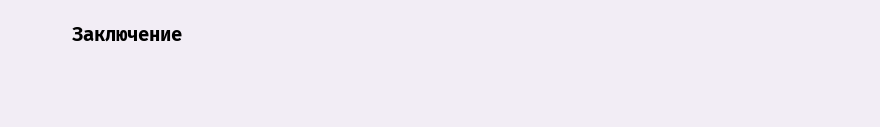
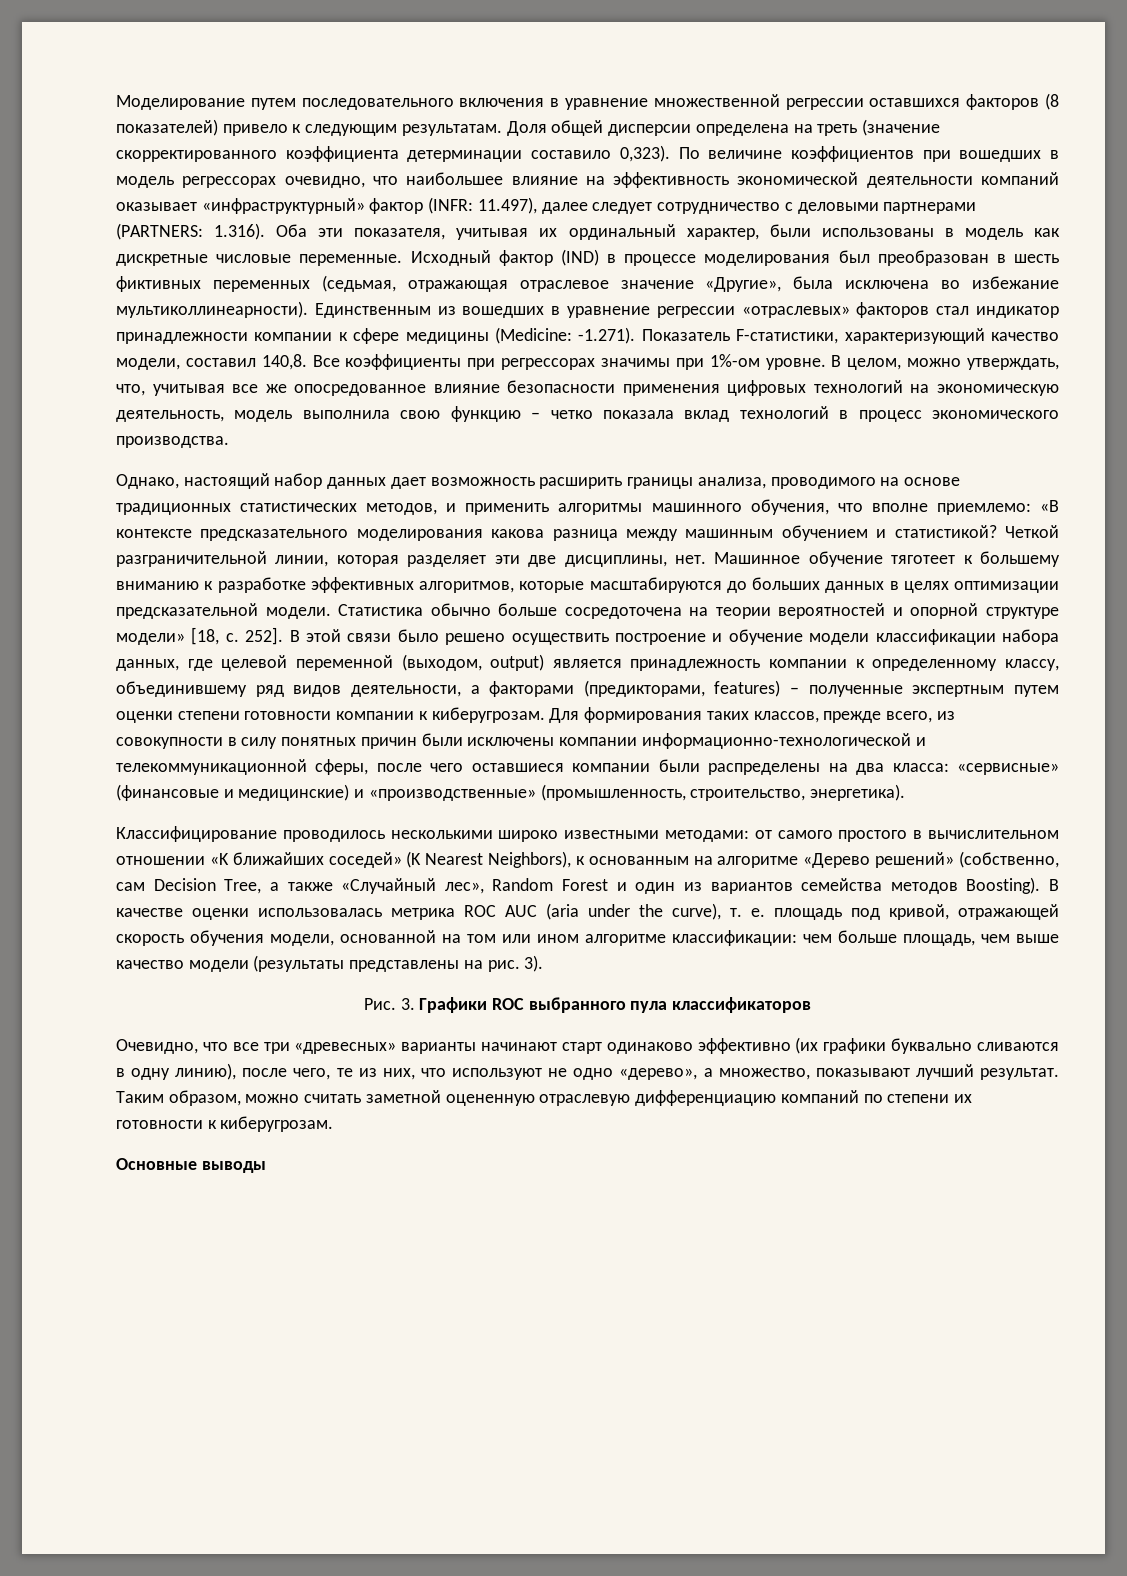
- Заключение
+ Моделирование путем последовательного включения в уравнение множественной регрессии оставшихся факторов (8 показателей) привело к следующим результатам. Доля общей дисперсии определена на треть (значение скорректированного коэффициента детерминации составило 0,323). По величине коэффициентов при вошедших в модель регрессорах очевидно, что наибольшее влияние на эффективность экономической деятельности компаний оказывает «инфраструктурный» фактор (INFR: 11.497), далее следует сотрудничество с деловыми партнерами (PARTNERS: 1.316). Оба эти показателя, учитывая их ординальный характер, были использованы в модель как дискретные числовые переменные. Исходный фактор (IND) в процессе моделирования был преобразован в шесть фиктивных переменных (седьмая, отражающая отраслевое значение «Другие», была исключена во избежание мультиколлинеарности). Единственным из вошедших в уравнение регрессии «отраслевых» факторов стал индикатор принадлежности компании к сфере медицины (Medicine: -1.271). Показатель F-статистики, характеризующий качество модели, составил 140,8. Все коэффициенты при регрессорах значимы при 1%-ом уровне. В целом, можно утверждать, что, учитывая все же опосредованное влияние безопасности применения цифровых технологий на экономическую деятельность, модель выполнила свою функцию – четко показала вклад технологий в процесс экономического производства.
+ Однако, настоящий набор данных дает возможность расширить границы анализа, проводимого на основе традиционных статистических методов, и применить алгоритмы машинного обучения, что вполне приемлемо: «В контексте предсказательного моделирования какова разница между машинным обучением и статистикой? Четкой разграничительной линии, которая разделяет эти две дисциплины, нет. Машинное обучение тяготеет к большему вниманию к разработке эффективных алгоритмов, которые масштабируются до больших данных в целях оптимизации предсказательной модели. Статистика обычно больше сосредоточена на теории вероятностей и опорной структуре модели» [18, с. 252]. В этой связи было решено осуществить построение и обучение модели классификации набора данных, где целевой переменной (выходом, output) является принадлежность компании к определенному классу, объединившему ряд видов деятельности, а факторами (предикторами, features) – полученные экспертным путем оценки степени готовности компании к киберугрозам. Для формирования таких классов, прежде всего, из совокупности в силу понятных причин были исключены компании информационно-технологической и телекоммуникационной сферы, после чего оставшиеся компании были распределены на два класса: «сервисные» (финансовые и медицинские) и «производственные» (промышленность, строительство, энергетика).
+ Классифицирование проводилось несколькими широко известными методами: от самого простого в вычислительном отношении «K ближайших соседей» (K Nearest Neighbors), к основанным на алгоритме «Дерево решений» (собственно, сам Decision Tree, а также «Случайный лес», Random Forest и один из вариантов семейства методов Boosting). В качестве оценки использовалась метрика ROC AUC (aria under the curve), т. е. площадь под кривой, отражающей скорость обучения модели, основанной на том или ином алгоритме классификации: чем больше площадь, чем выше качество модели (результаты представлены на рис. 3).
+ Рис. 3. Графики ROC выбранного пула классификаторов
+ Очевидно, что все три «древесных» варианты начинают старт одинаково эффективно (их графики буквально сливаются в одну линию), после чего, те из них, что используют не одно «дерево», а множество, показывают лучший результат. Таким образом, можно считать заметной оцененную отраслевую дифференциацию компаний по степени их готовности к киберугрозам.
+ Основные выводы

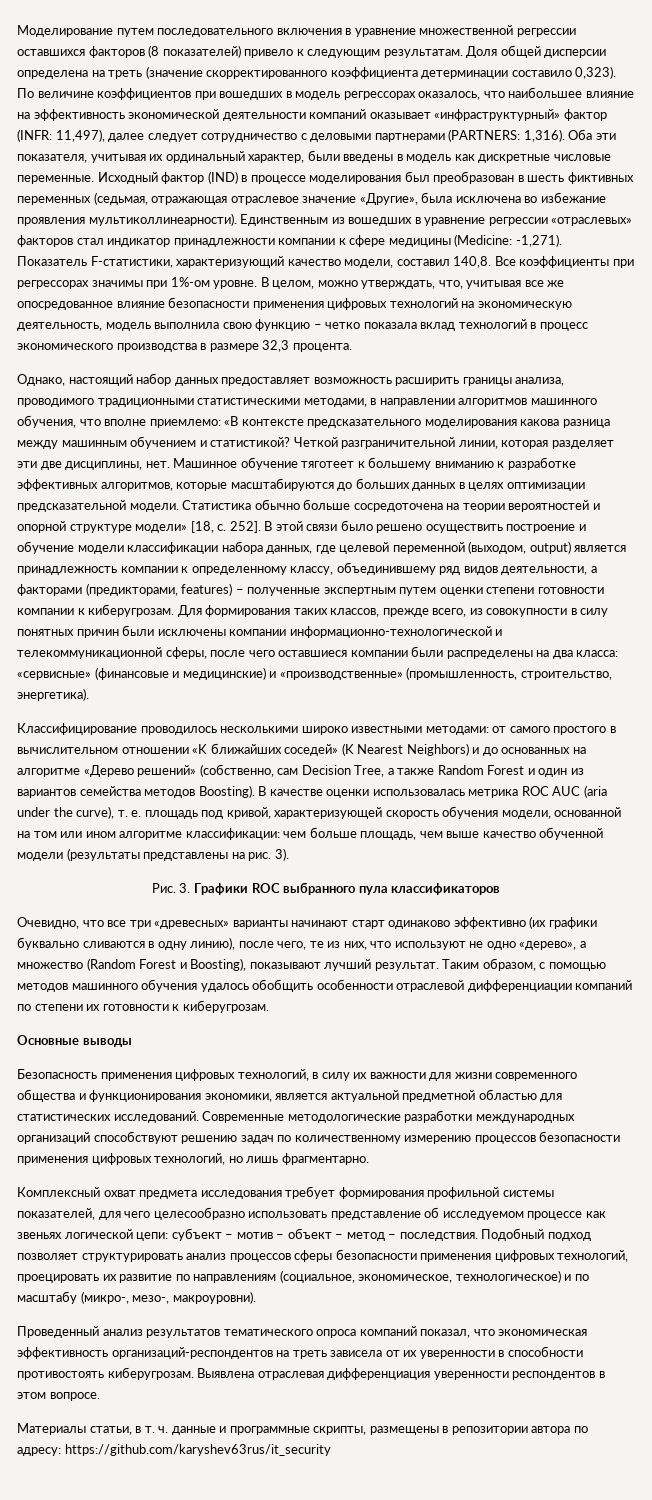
- По величине коэффициентов при вошедших в модель регрессорах очевидно, что наибольшее влияние на эффективность экономической деятельности компаний оказывает «инфраструктурный» фактор (INFR: 11.497), далее следует сотрудничество с деловыми партнерами (PARTNERS: 1.316). Оба эти показателя, учитывая их ординальный характер, были использованы в модель как дискретные числовые переменные.
+ По величине коэффициентов при вошедших в модель регрессорах оказалось, что наибольшее влияние на эффективность экономической деятельности компаний оказывает «инфраструктурный» фактор (INFR: 11,497), далее следует сотрудничество с деловыми партнерами (PARTNERS: 1,316). Оба эти показателя, учитывая их ординальный характер, были введены в модель как дискретные числовые переменные.
- Исходный фактор (IND) в процессе моделирования был преобразован в шесть фиктивных переменных (седьмая, отражающая отраслевое значение «Другие», была исключена во избежание мультиколлинеарности).
+ Исходный фактор (IND) в процессе моделирования был преобразован в шесть фиктивных переменных (седьмая, отражающая отраслевое значение «Другие», была исключена во избежание проявления мультиколлинеарности).
- Единственным из вошедших в уравнение регрессии «отраслевых» факторов стал индикатор принадлежности компании к сфере медицины (Medicine: -1.271). Показатель F-статистики, характеризующий качество модели, составил 140,8.
+ Единственным из вошедших в уравнение регрессии «отраслевых» факторов стал индикатор принадлежности компании к сфере медицины (Medicine: -1,271). Показатель F-статистики, характеризующий качество модели, составил 140,8.
- В целом, можно утверждать, что, учитывая все же опосредованное влияние безопасности применения цифровых технологий на экономическую деятельность, модель выполнила свою функцию – четко показала вклад технологий в процесс экономического производства.
+ В целом, можно утверждать, что, учитывая все же опосредованное влияние безопасности применения цифровых технологий на экономическую деятельность, модель выполнила свою функцию – четко показала вклад технологий в процесс экономического производства в размере 32,3 процента.
- Однако, настоящий набор данных дает возможность расширить границы анализа, проводимого на основе традиционных статистических методов, и применить алгоритмы машинного обучения, что вполне приемлемо: «В контексте предсказательного моделирования какова разница между машинным обучением и статистикой?
+ Однако, настоящий набор данных предоставляет возможность расширить границы анализа, проводимого традиционными статистическими методами, в направлении алгоритмов машинного обучения, что вполне приемлемо: «В контексте предсказательного моделирования какова разница между машинным обучением и статистикой?
- Классифицирование проводилось несколькими широко известными методами: от самого простого в вычислительном отношении «K ближайших соседей» (K Nearest Neighbors), к основанным на алгоритме «Дерево решений» (собственно, сам Decision Tree, а также «Случайный лес», Random Forest и один из вариантов семейства методов Boosting).
+ Классифицирование проводилось несколькими широко известными методами: от самого простого в вычислительном отношении «K ближайших соседей» (K Nearest Neighbors) и до основанных на алгоритме «Дерево решений» (собственно, сам Decision Tree, а также Random Forest и один из вариантов семейства методов Boosting).
- В качестве оценки использовалась метрика ROC AUC (aria under the curve), т. е. площадь под кривой, отражающей скорость обучения модели, основанной на том или ином алгоритме классификации: чем больше площадь, чем выше качество модели (результаты представлены на рис.
+ В качестве оценки использовалась метрика ROC AUC (aria under the curve), т. е. площадь под кривой, характеризующей скорость обучения модели, основанной на том или ином алгоритме классификации: чем больше площадь, чем выше качество обученной модели (результаты представлены на рис.
- Очевидно, что все три «древесных» варианты начинают старт одинаково эффективно (их графики буквально сливаются в одну линию), после чего, те из них, что используют не одно «дерево», а множество, показывают лучший результат.
+ Очевидно, что все три «древесных» варианты начинают старт одинаково эффективно (их графики буквально сливаются в одну линию), после чего, те из них, что используют не одно «дерево», а множество (Random Forest и Boosting), показывают лучший результат.
- Таким образом, можно считать заметной оцененную отраслевую дифференциацию компаний по степени их готовности к киберугрозам.
+ Таким образом, с помощью методов машинного обучения удалось обобщить особенности отраслевой дифференциации компаний по степени их готовности к киберугрозам.
+ Безопасность применения цифровых технологий, в силу их важности для жизни современного общества и функционирования экономики, является актуальной предметной областью для статистических исследований. Современные методологические разработки международных организаций способствуют решению задач по количественному измерению процессов безопасности применения цифровых технологий, но лишь фрагментарно.
+ Комплексный охват предмета исследования требует формирования профильной системы показателей, для чего целесообразно использовать представление об исследуемом процессе как звеньях логической цепи: субъект – мотив – объект – метод – последствия. Подобный подход позволяет структурировать анализ процессов сферы безопасности применения цифровых технологий, проецировать их развитие по направлениям (социальное, экономическое, технологическое) и по масштабу (микро-, мезо-, макроуровни).
+ Проведенный анализ результатов тематического опроса компаний показал, что экономическая эффективность организаций-респондентов на треть зависела от их уверенности в способности противостоять киберугрозам. Выявлена отраслевая дифференциация уверенности респондентов в этом вопросе.
+ Материалы статьи, в т. ч. данные и программные скрипты, размещены в репозитории автора по адресу: https://github.com/karyshev63rus/it_security

